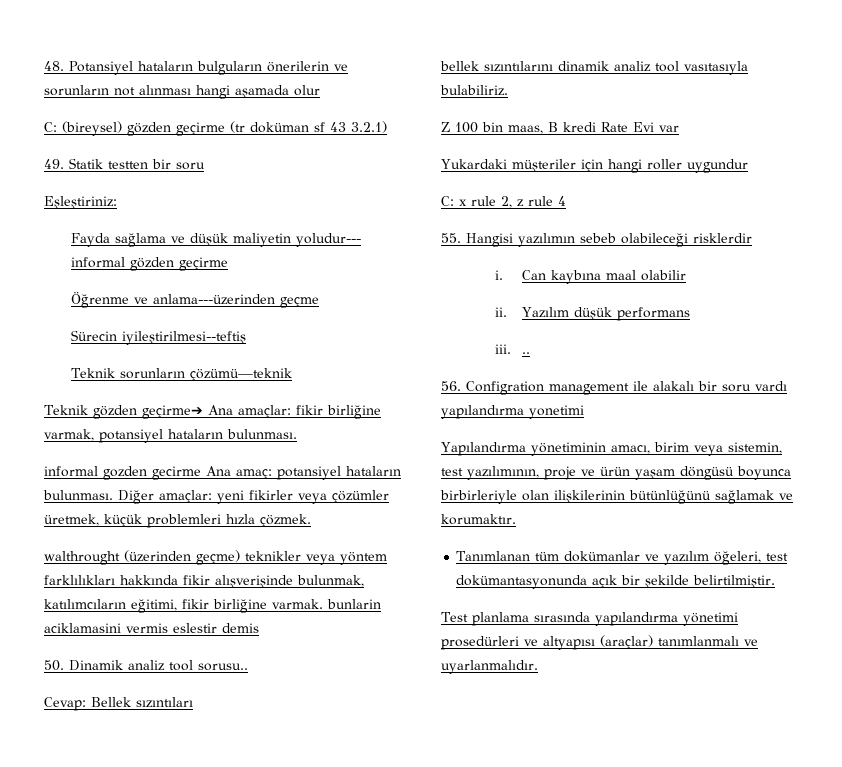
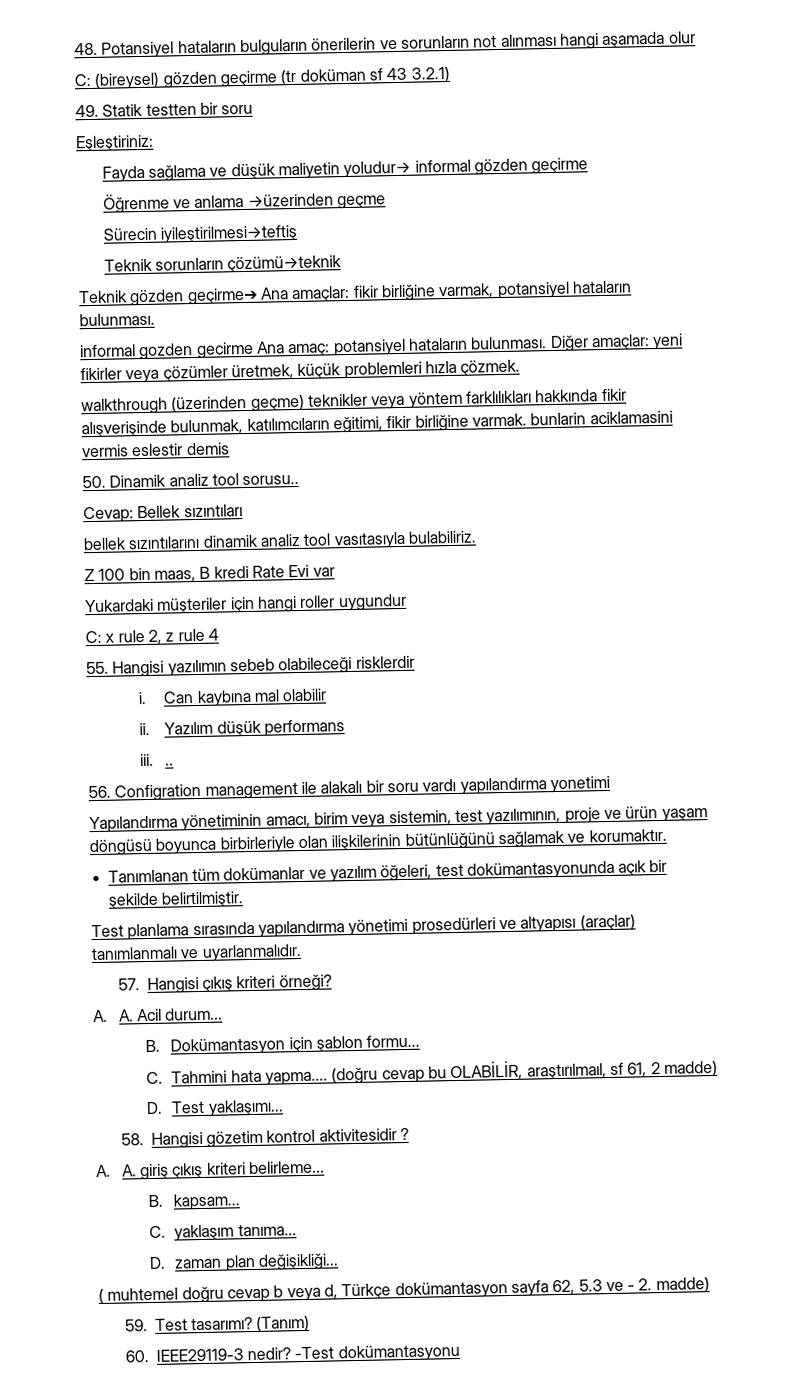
- Fayda sağlama ve düşük maliyetin yoludur--- informal gözden geçirme
+ Fayda sağlama ve düşük maliyetin yoludur→ informal gözden geçirme
- Öğrenme ve anlama---üzerinden geçme
+ Öğrenme ve anlama →üzerinden geçme
- Sürecin iyileştirilmesi--teftiş
+ Sürecin iyileştirilmesi→teftiş
- Teknik sorunların çözümü—teknik
+ Teknik sorunların çözümü→teknik
- walthrought (üzerinden geçme) teknikler veya yöntem farklılıkları hakkında fikir alışverişinde bulunmak, katılımcıların eğitimi, fikir birliğine varmak. bunlarin aciklamasini vermis eslestir demis
+ walkthrough (üzerinden geçme) teknikler veya yöntem farklılıkları hakkında fikir alışverişinde bulunmak, katılımcıların eğitimi, fikir birliğine varmak. bunlarin aciklamasini vermis eslestir demis
- Can kaybına maal olabilir
+ Can kaybına mal olabilir
+ 57. Hangisi çıkış kriteri örneği?
+ A. A. Acil durum...
+ B. Dokümantasyon için şablon formu...
+ C. Tahmini hata yapma.... (doğru cevap bu OLABİLİR, araştırılmaıl, sf 61, 2 madde)
+ D. Test yaklaşımı...
+ 58. Hangisi gözetim kontrol aktivitesidir ?
+ A. A. giriş çıkış kriteri belirleme...
+ B. kapsam...
+ C. yaklaşım tanıma...
+ D. zaman plan değişikliği...
+ ( muhtemel doğru cevap b veya d, Türkçe dokümantasyon sayfa 62, 5.3 ve - 2. madde)
+ 59. Test tasarımı? (Tanım)
+ 60. IEEE29119-3 nedir? -Test dokümantasyonu

